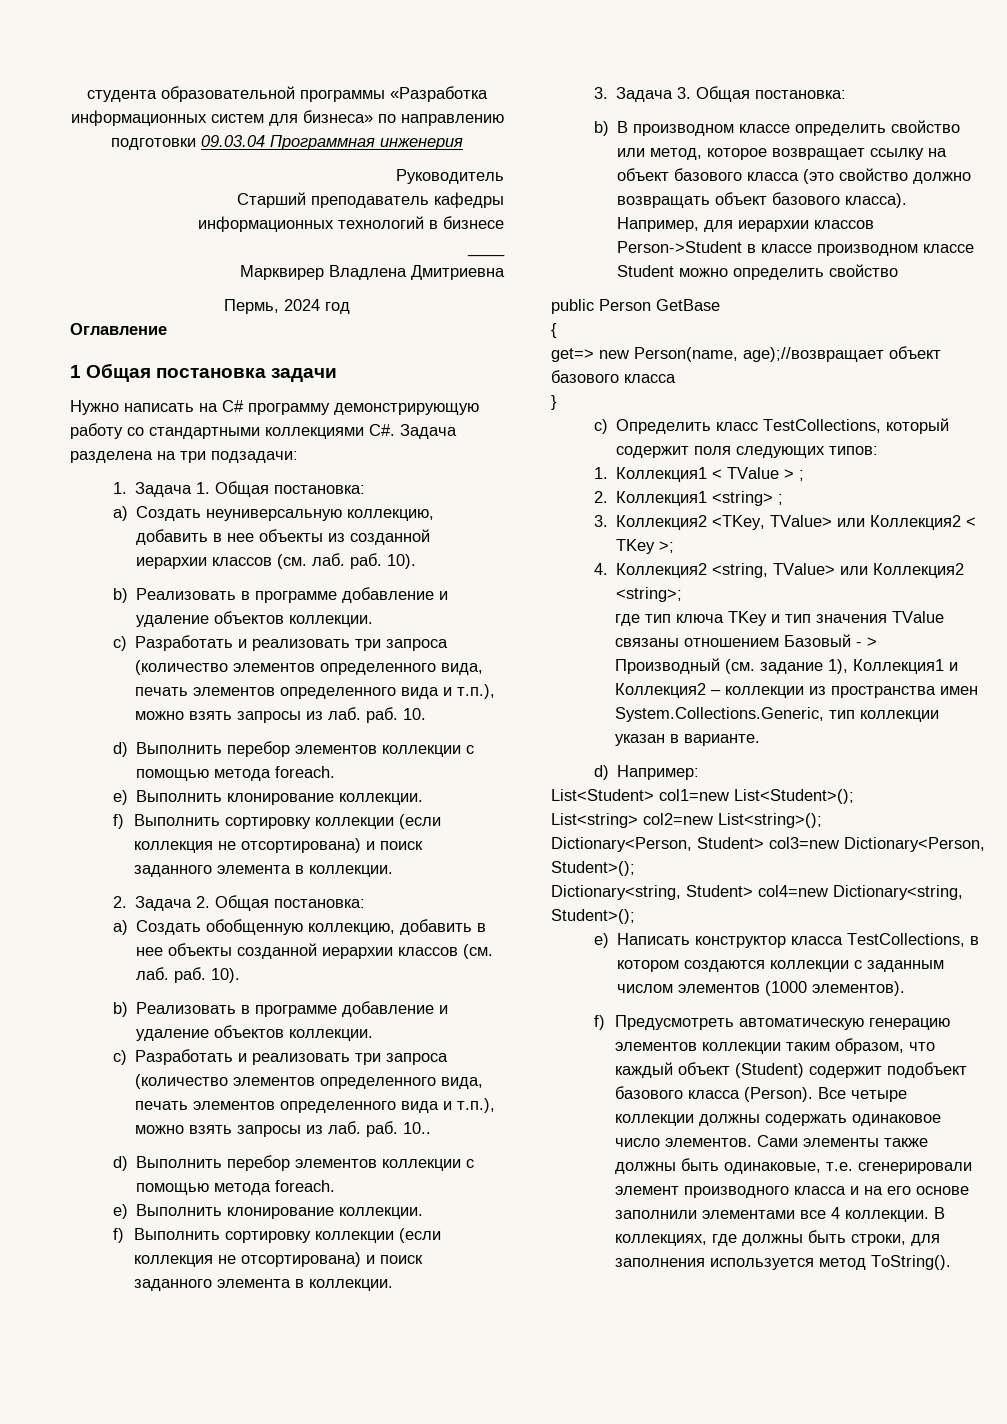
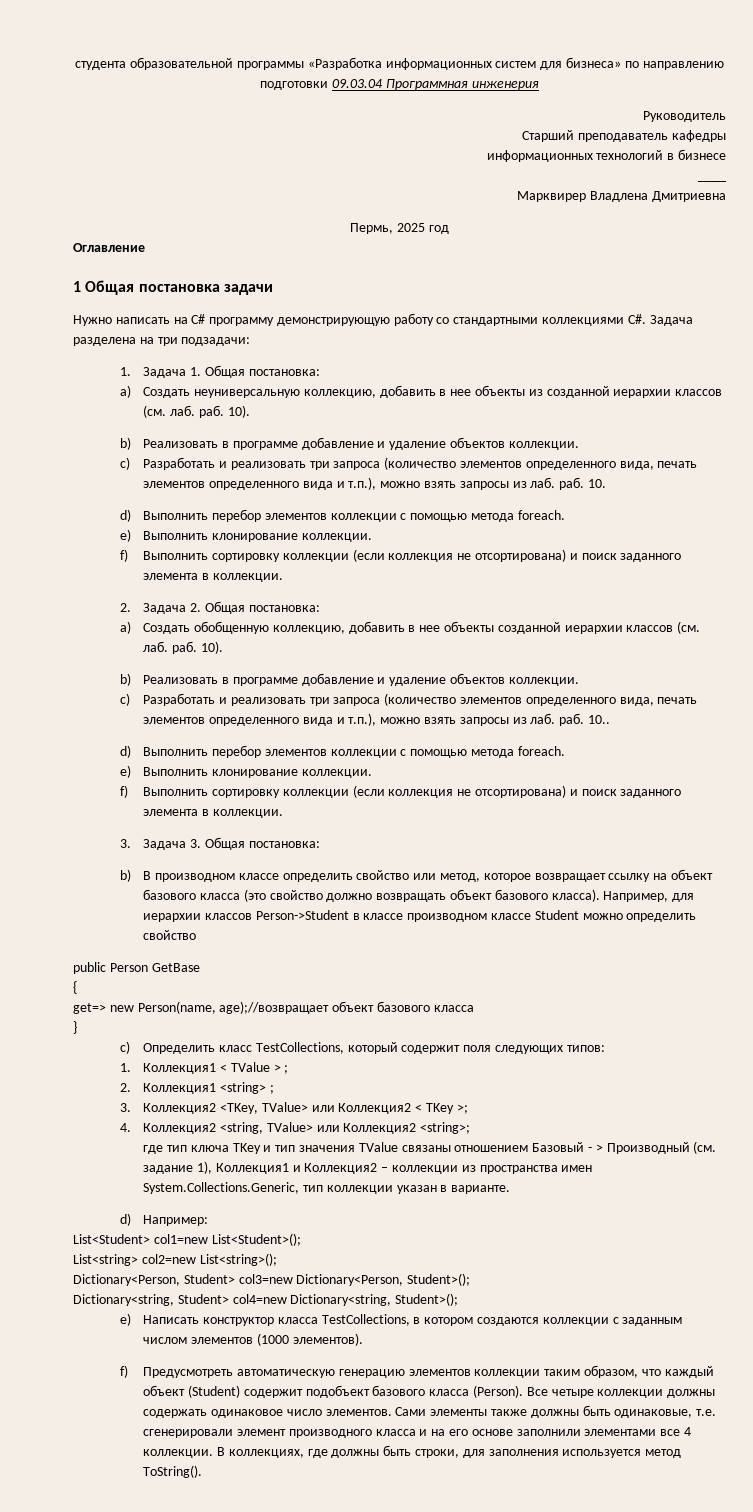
- Пермь, 2024 год
+ Пермь, 2025 год

